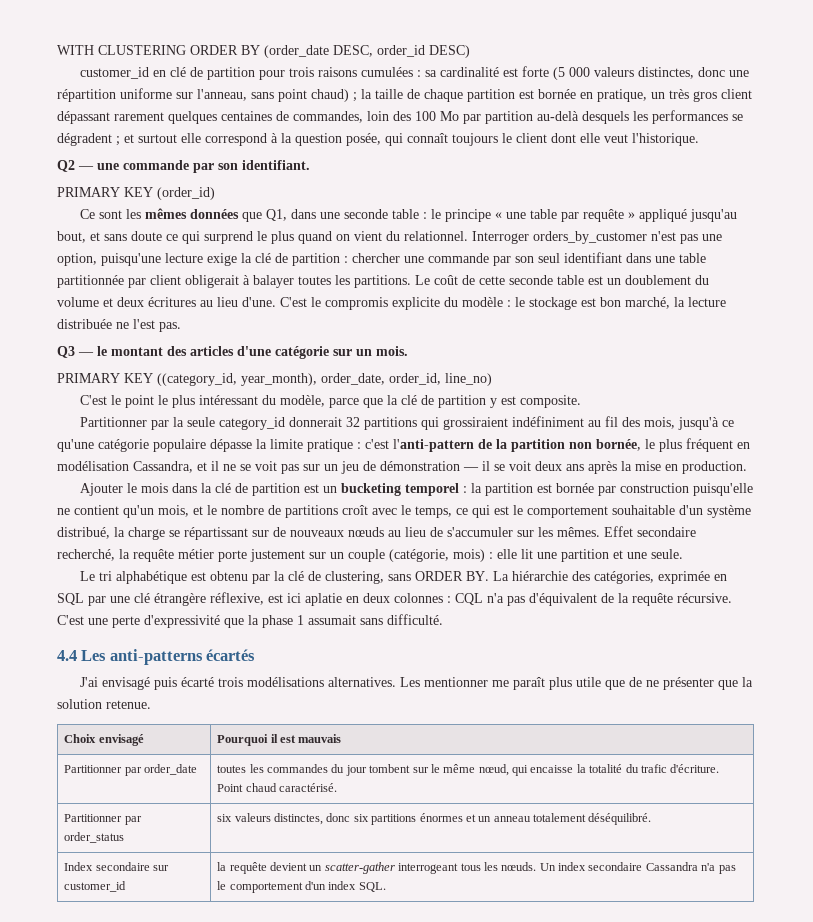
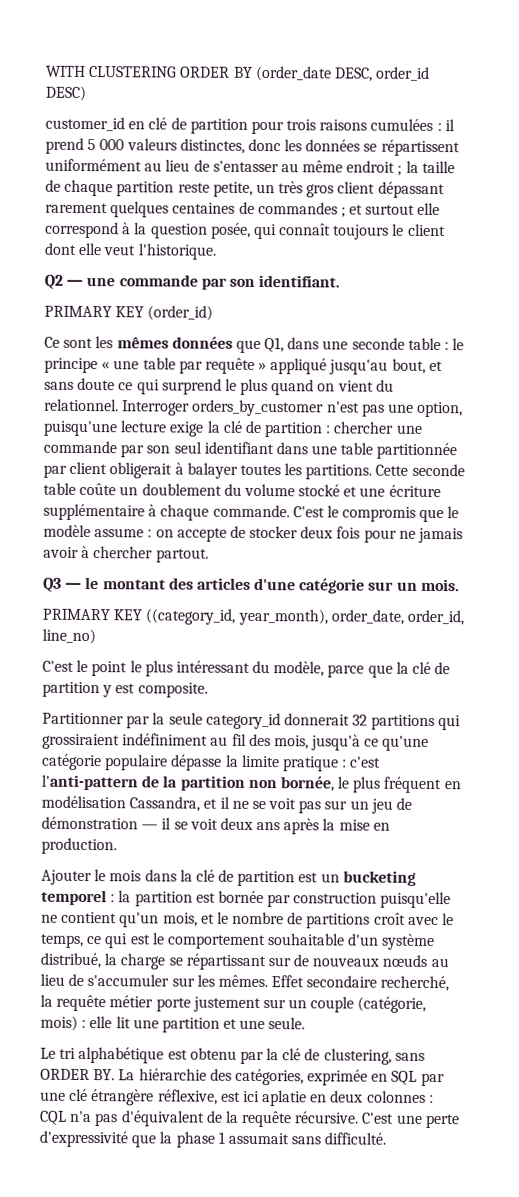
- customer_id en clé de partition pour trois raisons cumulées : sa cardinalité est forte (5 000 valeurs distinctes, donc une répartition uniforme sur l'anneau, sans point chaud) ; la taille de chaque partition est bornée en pratique, un très gros client dépassant rarement quelques centaines de commandes, loin des 100 Mo par partition au-delà desquels les performances se dégradent ; et surtout elle correspond à la question posée, qui connaît toujours le client dont elle veut l'historique.
+ customer_id en clé de partition pour trois raisons cumulées : il prend 5 000 valeurs distinctes, donc les données se répartissent uniformément au lieu de s'entasser au même endroit ; la taille de chaque partition reste petite, un très gros client dépassant rarement quelques centaines de commandes ; et surtout elle correspond à la question posée, qui connaît toujours le client dont elle veut l'historique.
- Le coût de cette seconde table est un doublement du volume et deux écritures au lieu d'une. C'est le compromis explicite du modèle : le stockage est bon marché, la lecture distribuée ne l'est pas.
+ Cette seconde table coûte un doublement du volume stocké et une écriture supplémentaire à chaque commande. C'est le compromis que le modèle assume : on accepte de stocker deux fois pour ne jamais avoir à chercher partout.
- 4.4 Les anti-patterns écartés
- J'ai envisagé puis écarté trois modélisations alternatives. Les mentionner me paraît plus utile que de ne présenter que la solution retenue.
- Choix envisagé | Pourquoi il est mauvais
- Partitionner par order_date | toutes les commandes du jour tombent sur le même nœud, qui encaisse la totalité du trafic d'écriture. Point chaud caractérisé.
- Partitionner par order_status | six valeurs distinctes, donc six partitions énormes et un anneau totalement déséquilibré.
- Index secondaire sur customer_id | la requête devient un scatter-gather interrogeant tous les nœuds. Un index secondaire Cassandra n'a pas le comportement d'un index SQL.

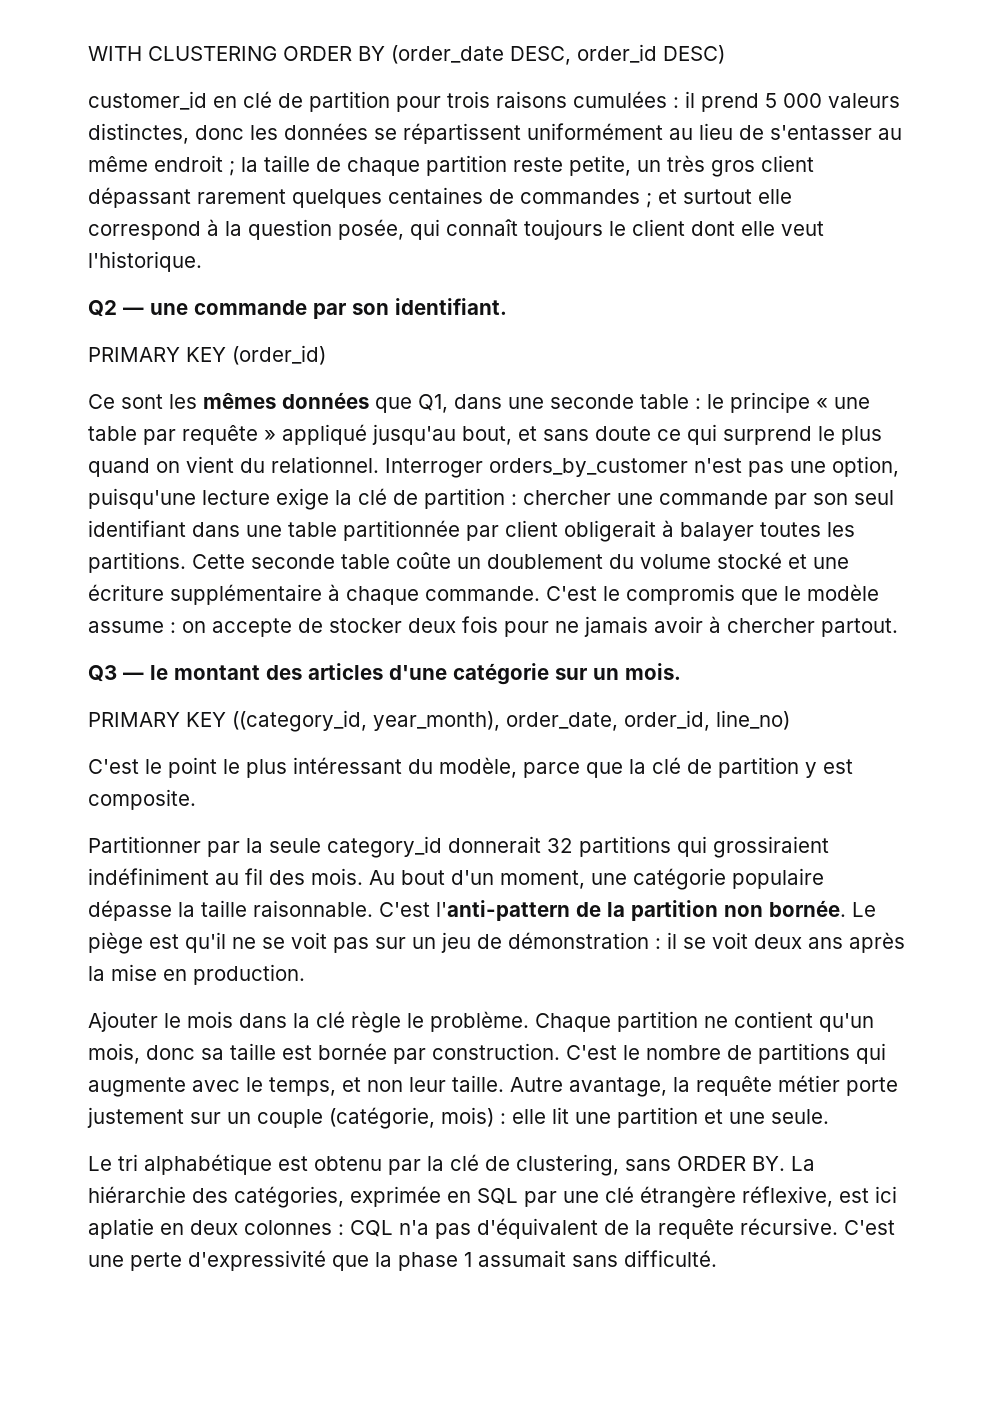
- Partitionner par la seule category_id donnerait 32 partitions qui grossiraient indéfiniment au fil des mois, jusqu'à ce qu'une catégorie populaire dépasse la limite pratique : c'est l'anti-pattern de la partition non bornée, le plus fréquent en modélisation Cassandra, et il ne se voit pas sur un jeu de démonstration — il se voit deux ans après la mise en production.
+ Partitionner par la seule category_id donnerait 32 partitions qui grossiraient indéfiniment au fil des mois. Au bout d'un moment, une catégorie populaire dépasse la taille raisonnable. C'est l'anti-pattern de la partition non bornée. Le piège est qu'il ne se voit pas sur un jeu de démonstration : il se voit deux ans après la mise en production.
- Ajouter le mois dans la clé de partition est un bucketing temporel : la partition est bornée par construction puisqu'elle ne contient qu'un mois, et le nombre de partitions croît avec le temps, ce qui est le comportement souhaitable d'un système distribué, la charge se répartissant sur de nouveaux nœuds au lieu de s'accumuler sur les mêmes. Effet secondaire recherché, la requête métier porte justement sur un couple (catégorie, mois) : elle lit une partition et une seule.
+ Ajouter le mois dans la clé règle le problème. Chaque partition ne contient qu'un mois, donc sa taille est bornée par construction. C'est le nombre de partitions qui augmente avec le temps, et non leur taille. Autre avantage, la requête métier porte justement sur un couple (catégorie, mois) : elle lit une partition et une seule.

